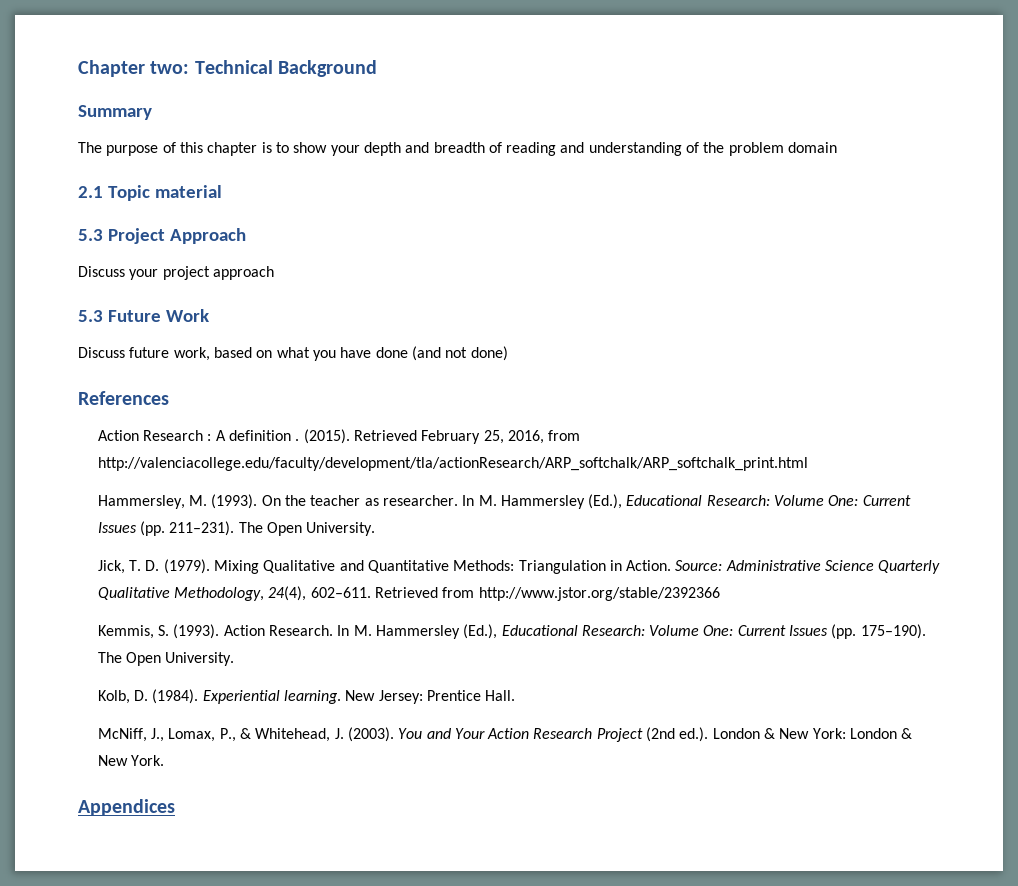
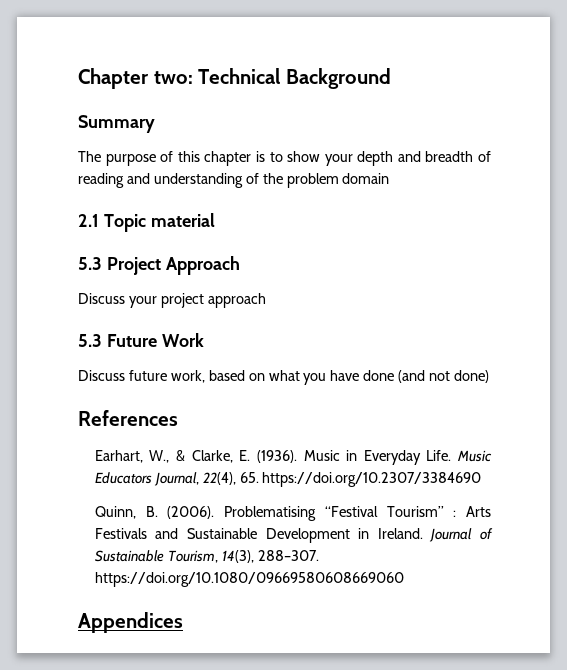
- Action Research : A definition . (2015). Retrieved February 25, 2016, from http://valenciacollege.edu/faculty/development/tla/actionResearch/ARP_softchalk/ARP_softchalk_print.html
- Hammersley, M. (1993). On the teacher as researcher. In M. Hammersley (Ed.), Educational Research: Volume One: Current Issues (pp. 211–231). The Open University.
- Jick, T. D. (1979). Mixing Qualitative and Quantitative Methods: Triangulation in Action. Source: Administrative Science Quarterly Qualitative Methodology, 24(4), 602–611. Retrieved from http://www.jstor.org/stable/2392366
- Kemmis, S. (1993). Action Research. In M. Hammersley (Ed.), Educational Research: Volume One: Current Issues (pp. 175–190). The Open University.
- Kolb, D. (1984). Experiential learning. New Jersey: Prentice Hall.
- McNiff, J., Lomax, P., & Whitehead, J. (2003). You and Your Action Research Project (2nd ed.). London & New York: London & New York.
+ Earhart, W., & Clarke, E. (1936). Music in Everyday Life. Music Educators Journal, 22(4), 65. https://doi.org/10.2307/3384690
+ Quinn, B. (2006). Problematising “Festival Tourism” : Arts Festivals and Sustainable Development in Ireland. Journal of Sustainable Tourism, 14(3), 288–307. https://doi.org/10.1080/09669580608669060

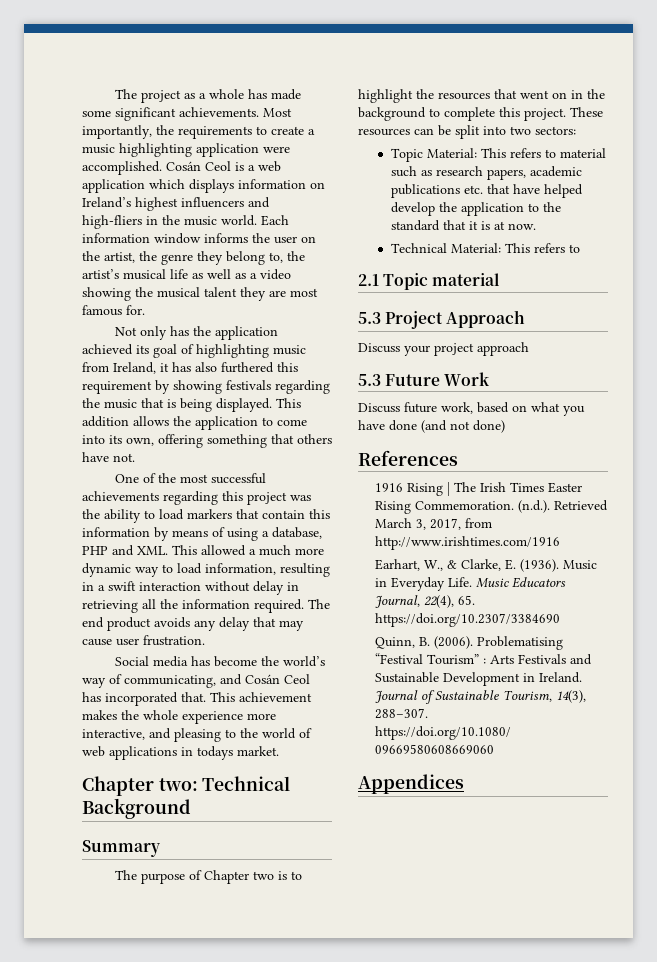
+ The project as a whole has made some significant achievements. Most importantly, the requirements to create a music highlighting application were accomplished. Cosán Ceol is a web application which displays information on Ireland’s highest influencers and high-fliers in the music world. Each information window informs the user on the artist, the genre they belong to, the artist’s musical life as well as a video showing the musical talent they are most famous for.
+ Not only has the application achieved its goal of highlighting music from Ireland, it has also furthered this requirement by showing festivals regarding the music that is being displayed. This addition allows the application to come into its own, offering something that others have not.
+ One of the most successful achievements regarding this project was the ability to load markers that contain this information by means of using a database, PHP and XML. This allowed a much more dynamic way to load information, resulting in a swift interaction without delay in retrieving all the information required. The end product avoids any delay that may cause user frustration.
+ Social media has become the world’s way of communicating, and Cosán Ceol has incorporated that. This achievement makes the whole experience more interactive, and pleasing to the world of web applications in todays market.
- The purpose of this chapter is to show your depth and breadth of reading and understanding of the problem domain
+ The purpose of Chapter two is to highlight the resources that went on in the background to complete this project. These resources can be split into two sectors:
+ Topic Material: This refers to material such as research papers, academic publications etc. that have helped develop the application to the standard that it is at now.
+ Technical Material: This refers to
+ 1916 Rising | The Irish Times Easter Rising Commemoration. (n.d.). Retrieved March 3, 2017, from http://www.irishtimes.com/1916

